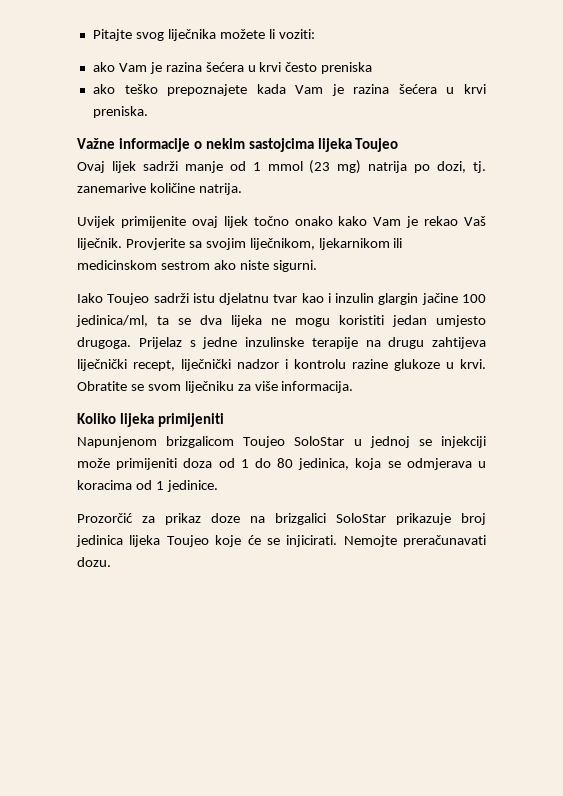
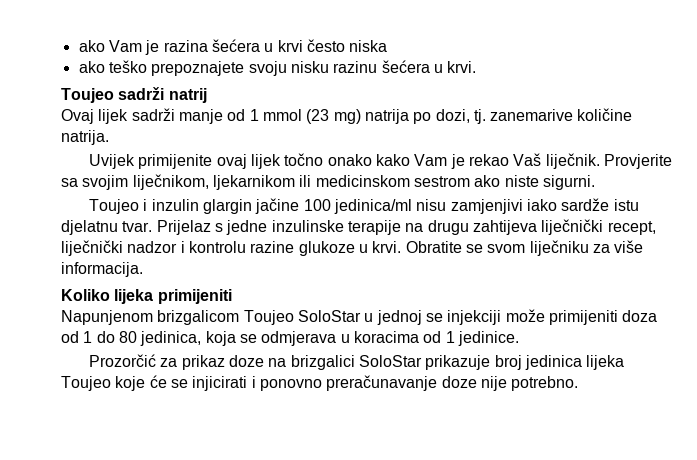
- Pitajte svog liječnika možete li voziti:
- ako Vam je razina šećera u krvi često preniska
+ ako Vam je razina šećera u krvi često niska
- ako teško prepoznajete kada Vam je razina šećera u krvi preniska.
- Važne informacije o nekim sastojcima lijeka Toujeo
+ ako teško prepoznajete svoju nisku razinu šećera u krvi.
+ Toujeo sadrži natrij
- Iako Toujeo sadrži istu djelatnu tvar kao i inzulin glargin jačine 100 jedinica/ml, ta se dva lijeka ne mogu koristiti jedan umjesto drugoga.
+ Toujeo i inzulin glargin jačine 100 jedinica/ml nisu zamjenjivi iako sardže istu djelatnu tvar.
- Prozorčić za prikaz doze na brizgalici SoloStar prikazuje broj jedinica lijeka Toujeo koje će se injicirati. Nemojte preračunavati dozu.
+ Prozorčić za prikaz doze na brizgalici SoloStar prikazuje broj jedinica lijeka Toujeo koje će se injicirati i ponovno preračunavanje doze nije potrebno.

